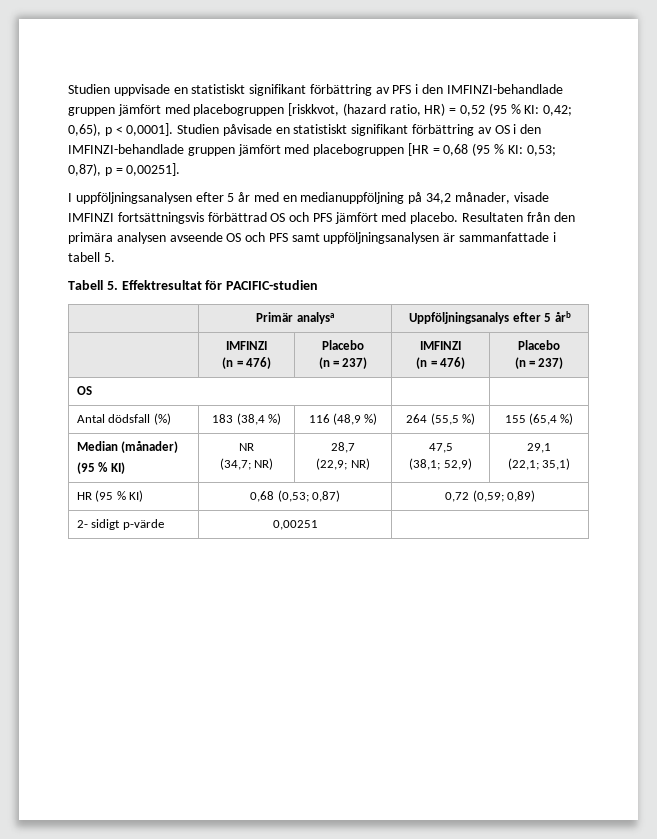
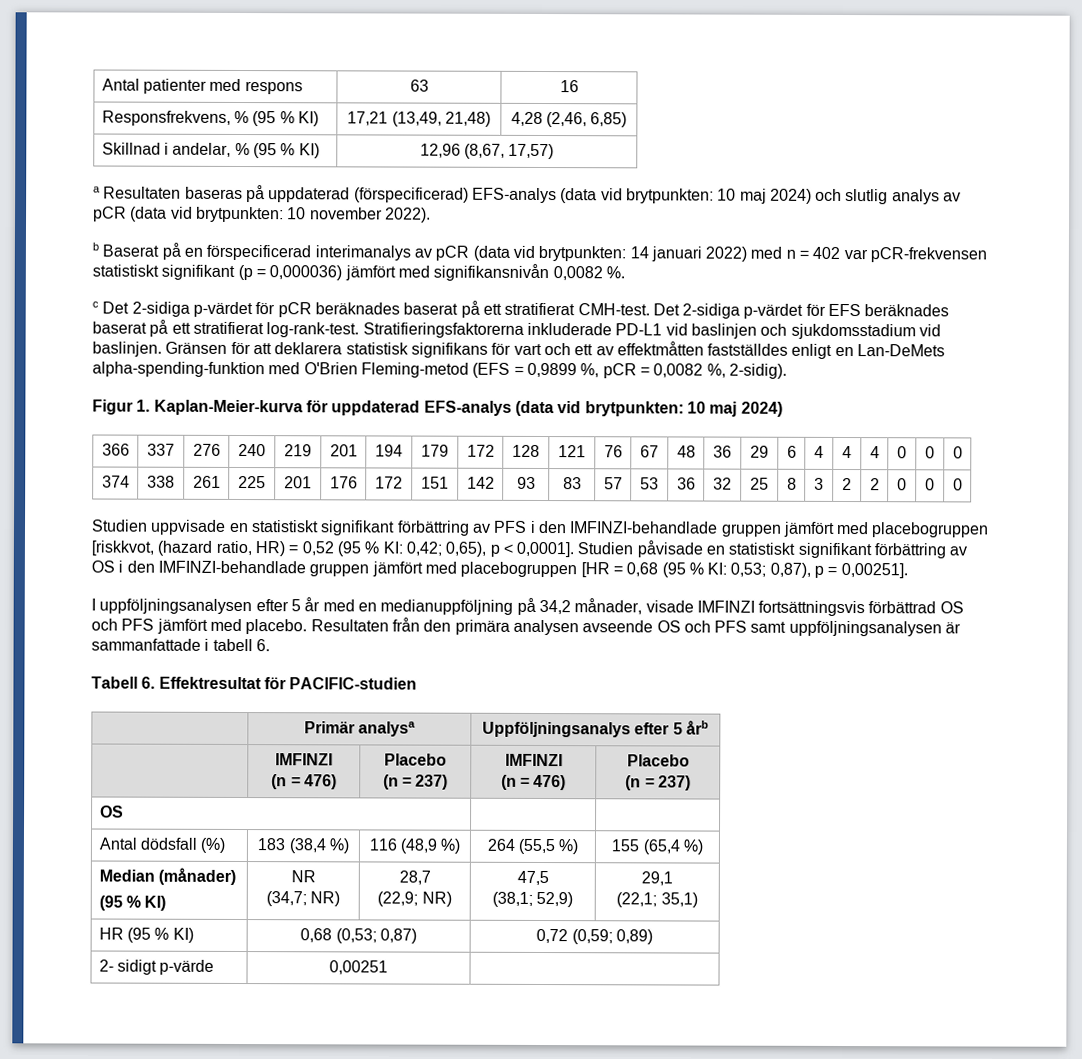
+ Antal patienter med respons | 63 | 16
+ Responsfrekvens, % (95 % KI) | 17,21 (13,49, 21,48) | 4,28 (2,46, 6,85)
+ Skillnad i andelar, % (95 % KI) | 12,96 (8,67, 17,57)
+ a Resultaten baseras på uppdaterad (förspecificerad) EFS-analys (data vid brytpunkten: 10 maj 2024) och slutlig analys av pCR (data vid brytpunkten: 10 november 2022).
+ b Baserat på en förspecificerad interimanalys av pCR (data vid brytpunkten: 14 januari 2022) med n = 402 var pCR-frekvensen statistiskt signifikant (p = 0,000036) jämfört med signifikansnivån 0,0082 %.
+ c Det 2-sidiga p-värdet för pCR beräknades baserat på ett stratifierat CMH-test. Det 2-sidiga p-värdet för EFS beräknades baserat på ett stratifierat log-rank-test. Stratifieringsfaktorerna inkluderade PD-L1 vid baslinjen och sjukdomsstadium vid baslinjen. Gränsen för att deklarera statistisk signifikans för vart och ett av effektmåtten fastställdes enligt en Lan-DeMets alpha-spending-funktion med O'Brien Fleming-metod (EFS = 0,9899 %, pCR = 0,0082 %, 2-sidig).
+ Figur 1. Kaplan-Meier-kurva för uppdaterad EFS-analys (data vid brytpunkten: 10 maj 2024)
+ 366 | 337 | 276 | 240 | 219 | 201 | 194 | 179 | 172 | 128 | 121 | 76 | 67 | 48 | 36 | 29 | 6 | 4 | 4 | 4 | 0 | 0 | 0
+ 374 | 338 | 261 | 225 | 201 | 176 | 172 | 151 | 142 | 93 | 83 | 57 | 53 | 36 | 32 | 25 | 8 | 3 | 2 | 2 | 0 | 0 | 0
- Resultaten från den primära analysen avseende OS och PFS samt uppföljningsanalysen är sammanfattade i tabell 5.
+ Resultaten från den primära analysen avseende OS och PFS samt uppföljningsanalysen är sammanfattade i tabell 6.
- Tabell 5. Effektresultat för PACIFIC-studien
+ Tabell 6. Effektresultat för PACIFIC-studien

